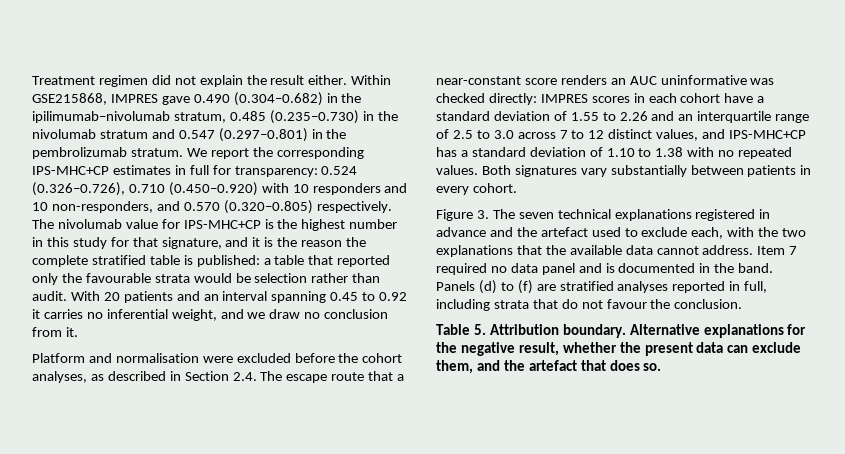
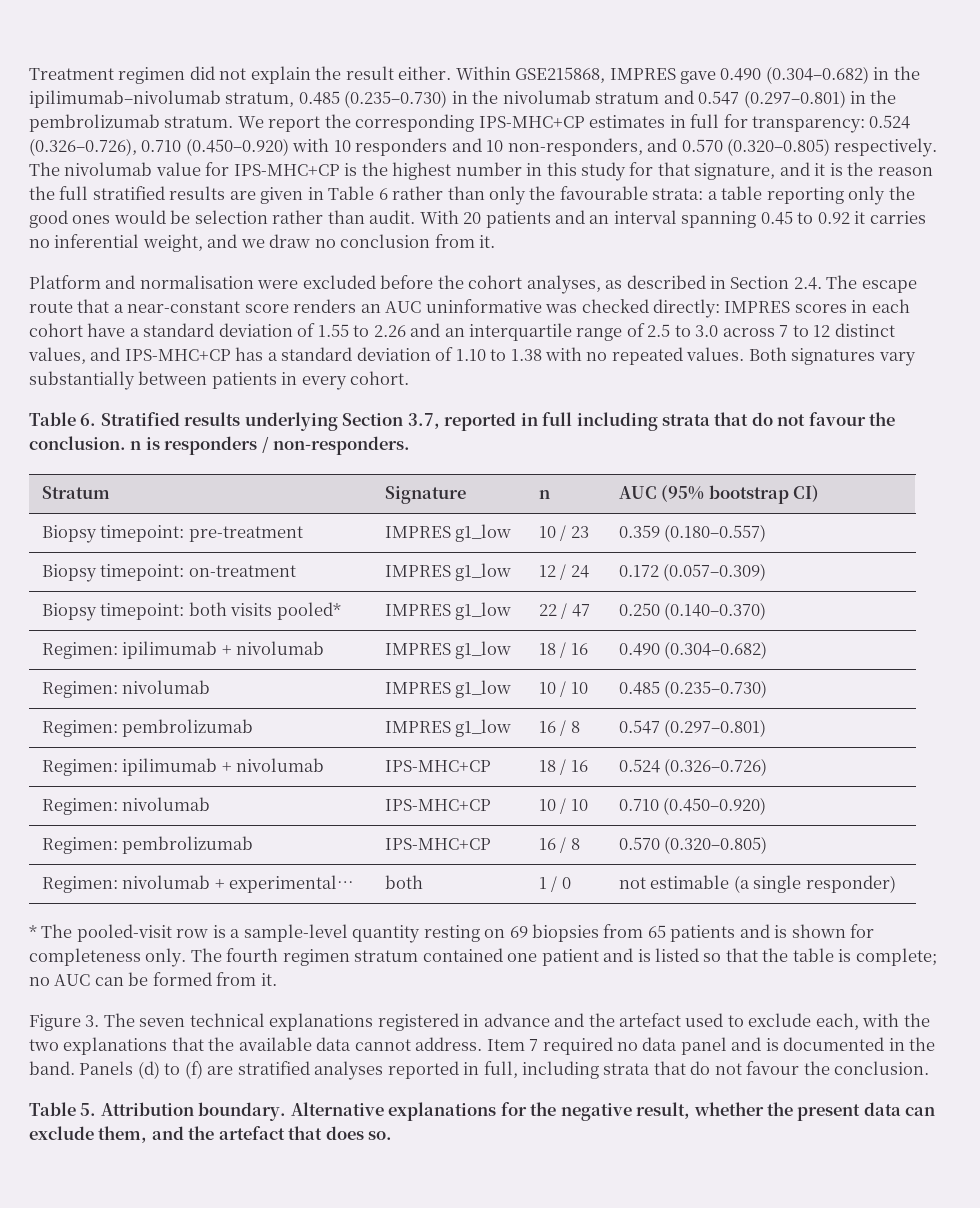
- The nivolumab value for IPS-MHC+CP is the highest number in this study for that signature, and it is the reason the complete stratified table is published: a table that reported only the favourable strata would be selection rather than audit.
+ The nivolumab value for IPS-MHC+CP is the highest number in this study for that signature, and it is the reason the full stratified results are given in Table 6 rather than only the favourable strata: a table reporting only the good ones would be selection rather than audit.
+ Table 6. Stratified results underlying Section 3.7, reported in full including strata that do not favour the conclusion. n is responders / non-responders.
+ Stratum | Signature | n | AUC (95% bootstrap CI)
+ Biopsy timepoint: pre-treatment | IMPRES g1_low | 10 / 23 | 0.359 (0.180–0.557)
+ Biopsy timepoint: on-treatment | IMPRES g1_low | 12 / 24 | 0.172 (0.057–0.309)
+ Biopsy timepoint: both visits pooled* | IMPRES g1_low | 22 / 47 | 0.250 (0.140–0.370)
+ Regimen: ipilimumab + nivolumab | IMPRES g1_low | 18 / 16 | 0.490 (0.304–0.682)
+ Regimen: nivolumab | IMPRES g1_low | 10 / 10 | 0.485 (0.235–0.730)
+ Regimen: pembrolizumab | IMPRES g1_low | 16 / 8 | 0.547 (0.297–0.801)
+ Regimen: ipilimumab + nivolumab | IPS-MHC+CP | 18 / 16 | 0.524 (0.326–0.726)
+ Regimen: nivolumab | IPS-MHC+CP | 10 / 10 | 0.710 (0.450–0.920)
+ Regimen: pembrolizumab | IPS-MHC+CP | 16 / 8 | 0.570 (0.320–0.805)
+ Regimen: nivolumab + experimental… | both | 1 / 0 | not estimable (a single responder)
+ * The pooled-visit row is a sample-level quantity resting on 69 biopsies from 65 patients and is shown for completeness only. The fourth regimen stratum contained one patient and is listed so that the table is complete; no AUC can be formed from it.

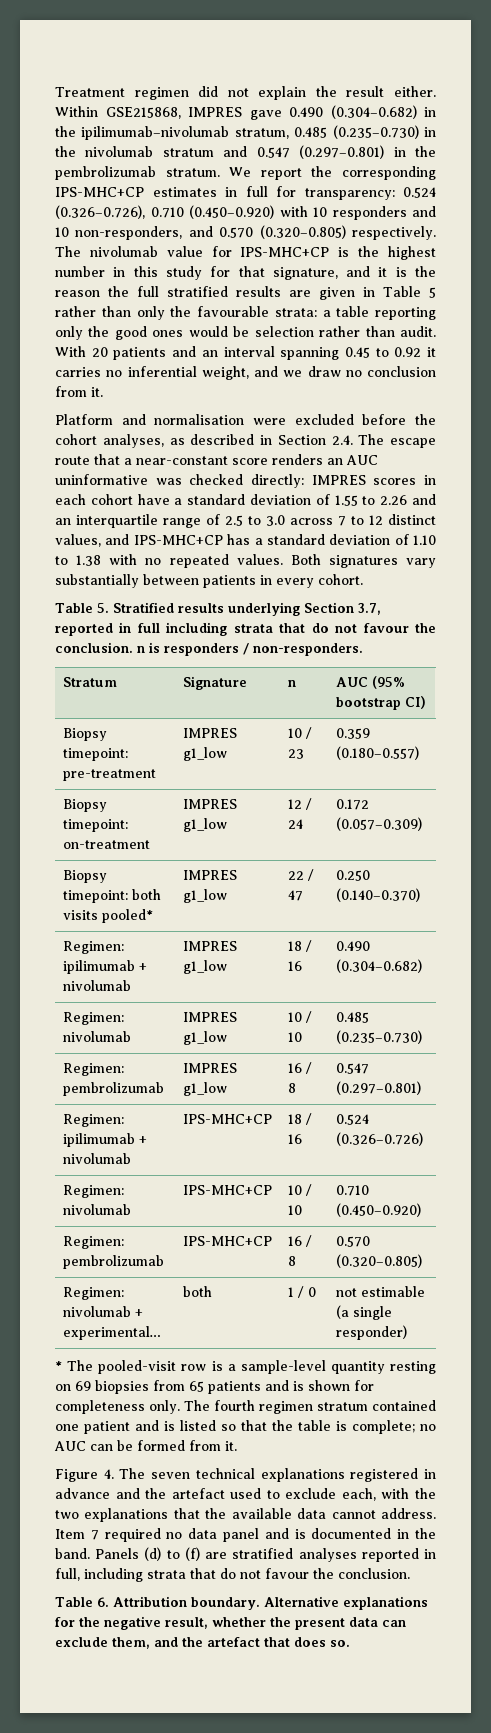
- The nivolumab value for IPS-MHC+CP is the highest number in this study for that signature, and it is the reason the full stratified results are given in Table 6 rather than only the favourable strata: a table reporting only the good ones would be selection rather than audit.
+ The nivolumab value for IPS-MHC+CP is the highest number in this study for that signature, and it is the reason the full stratified results are given in Table 5 rather than only the favourable strata: a table reporting only the good ones would be selection rather than audit.
- Table 6. Stratified results underlying Section 3.7, reported in full including strata that do not favour the conclusion. n is responders / non-responders.
+ Table 5. Stratified results underlying Section 3.7, reported in full including strata that do not favour the conclusion. n is responders / non-responders.
- Figure 3. The seven technical explanations registered in advance and the artefact used to exclude each, with the two explanations that the available data cannot address.
+ Figure 4. The seven technical explanations registered in advance and the artefact used to exclude each, with the two explanations that the available data cannot address.
- Table 5. Attribution boundary.
+ Table 6. Attribution boundary.

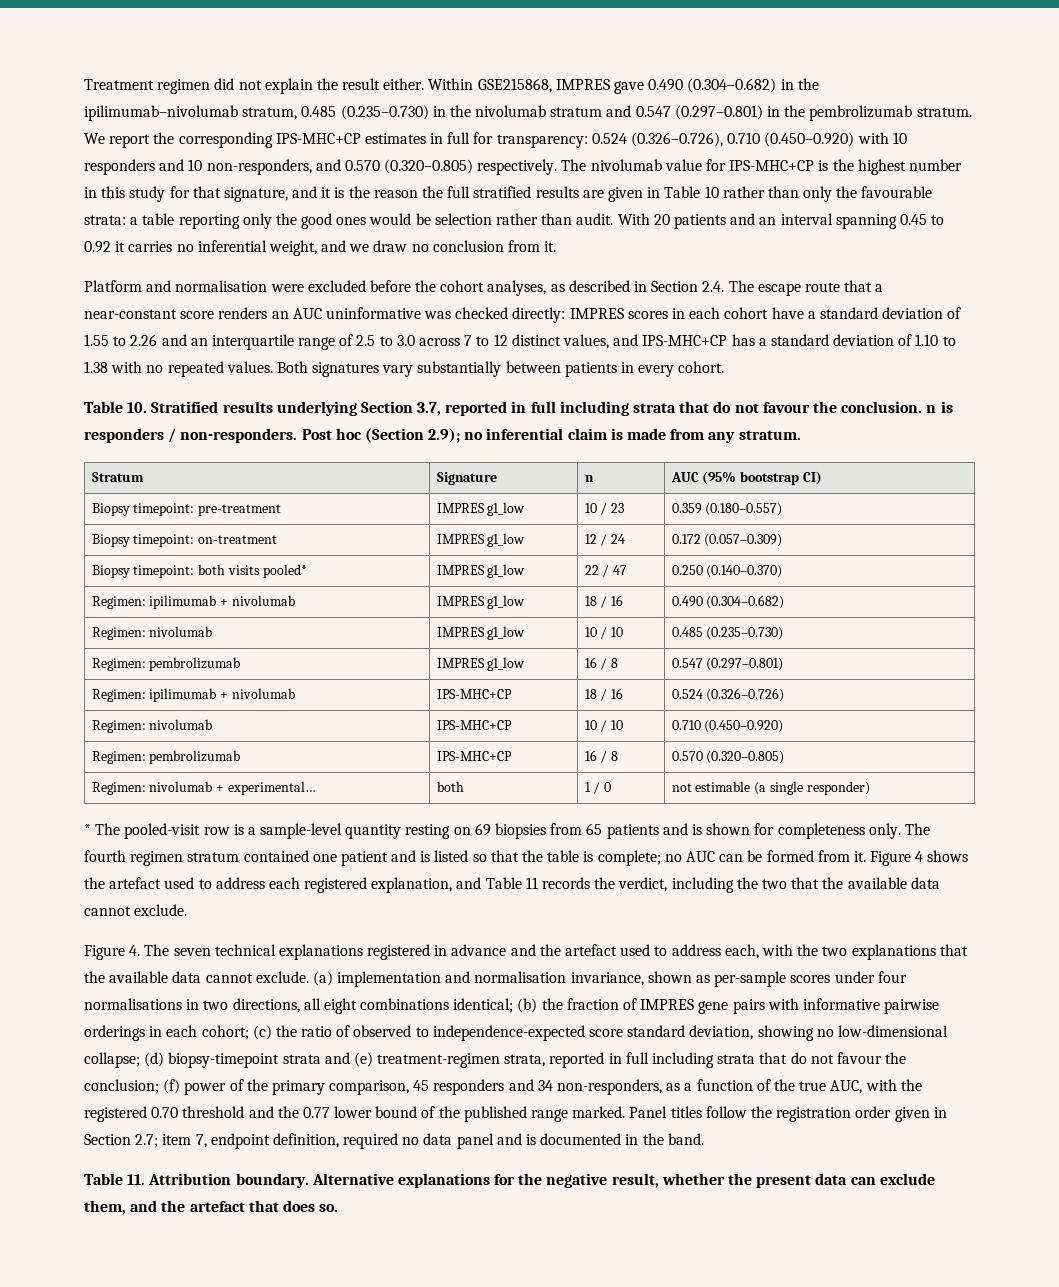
- The nivolumab value for IPS-MHC+CP is the highest number in this study for that signature, and it is the reason the full stratified results are given in Table 5 rather than only the favourable strata: a table reporting only the good ones would be selection rather than audit.
+ The nivolumab value for IPS-MHC+CP is the highest number in this study for that signature, and it is the reason the full stratified results are given in Table 10 rather than only the favourable strata: a table reporting only the good ones would be selection rather than audit.
- Table 5. Stratified results underlying Section 3.7, reported in full including strata that do not favour the conclusion. n is responders / non-responders.
+ Table 10. Stratified results underlying Section 3.7, reported in full including strata that do not favour the conclusion. n is responders / non-responders. Post hoc (Section 2.9); no inferential claim is made from any stratum.
+ Figure 4 shows the artefact used to address each registered explanation, and Table 11 records the verdict, including the two that the available data cannot exclude.
- Figure 4. The seven technical explanations registered in advance and the artefact used to exclude each, with the two explanations that the available data cannot address. Item 7 required no data panel and is documented in the band. Panels (d) to (f) are stratified analyses reported in full, including strata that do not favour the conclusion.
- Table 6. Attribution boundary.
+ Figure 4. The seven technical explanations registered in advance and the artefact used to address each, with the two explanations that the available data cannot exclude. (a) implementation and normalisation invariance, shown as per-sample scores under four normalisations in two directions, all eight combinations identical; (b) the fraction of IMPRES gene pairs with informative pairwise orderings in each cohort; (c) the ratio of observed to independence-expected score standard deviation, showing no low-dimensional collapse; (d) biopsy-timepoint strata and (e) treatment-regimen strata, reported in full including strata that do not favour the conclusion; (f) power of the primary comparison, 45 responders and 34 non-responders, as a function of the true AUC, with the registered 0.70 threshold and the 0.77 lower bound of the published range marked. Panel titles follow the registration order given in Section 2.7; item 7, endpoint definition, required no data panel and is documented in the band.
+ Table 11. Attribution boundary.

